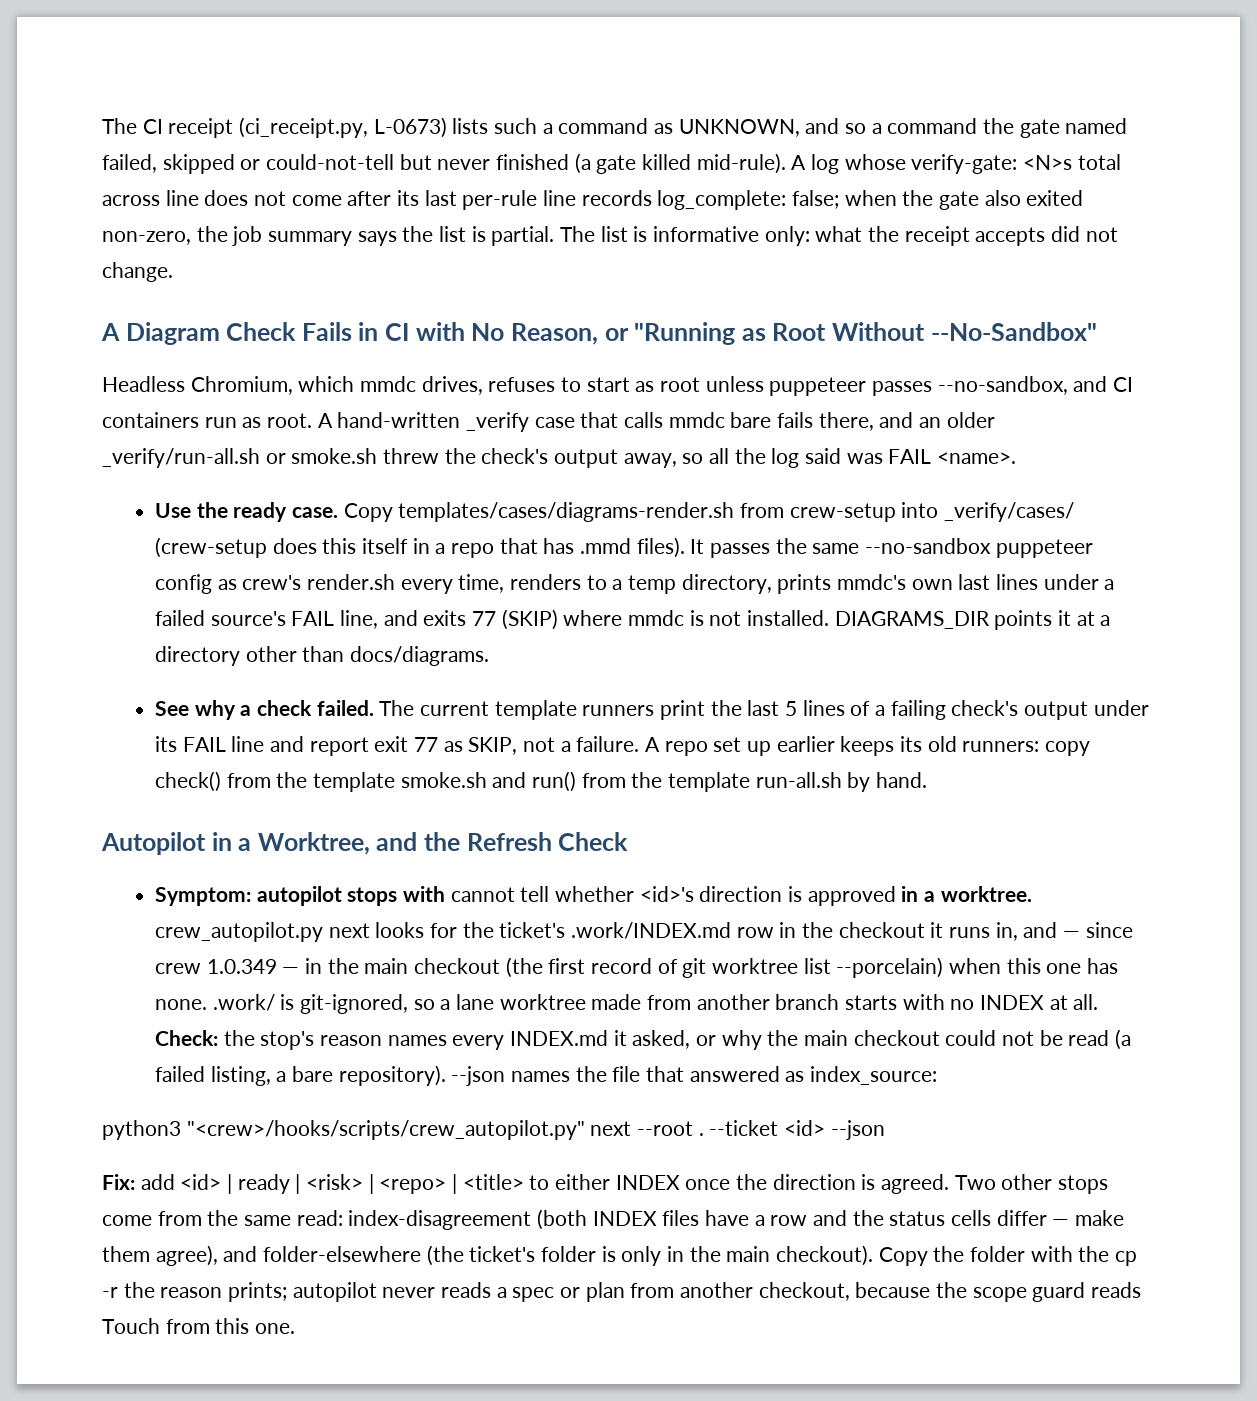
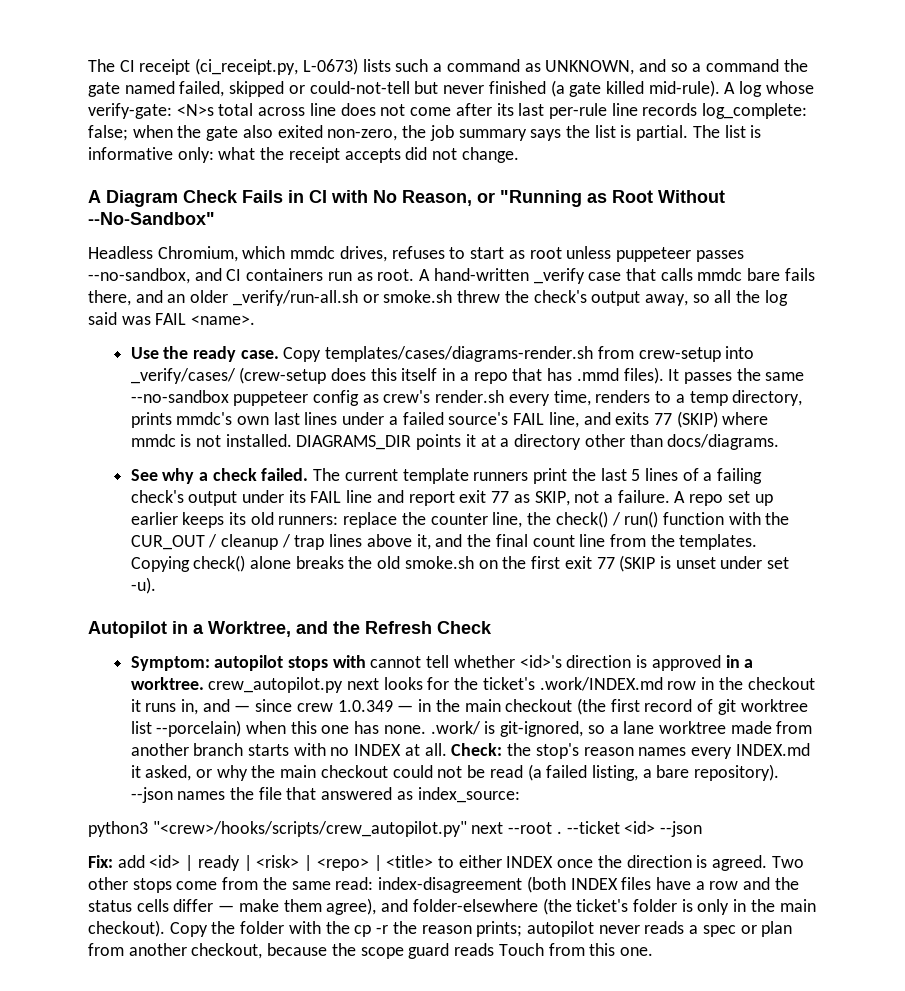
- A repo set up earlier keeps its old runners: copy check() from the template smoke.sh and run() from the template run-all.sh by hand.
+ A repo set up earlier keeps its old runners: replace the counter line, the check() / run() function with the CUR_OUT / cleanup / trap lines above it, and the final count line from the templates. Copying check() alone breaks the old smoke.sh on the first exit 77 (SKIP is unset under set -u).

